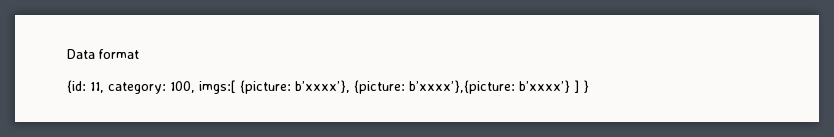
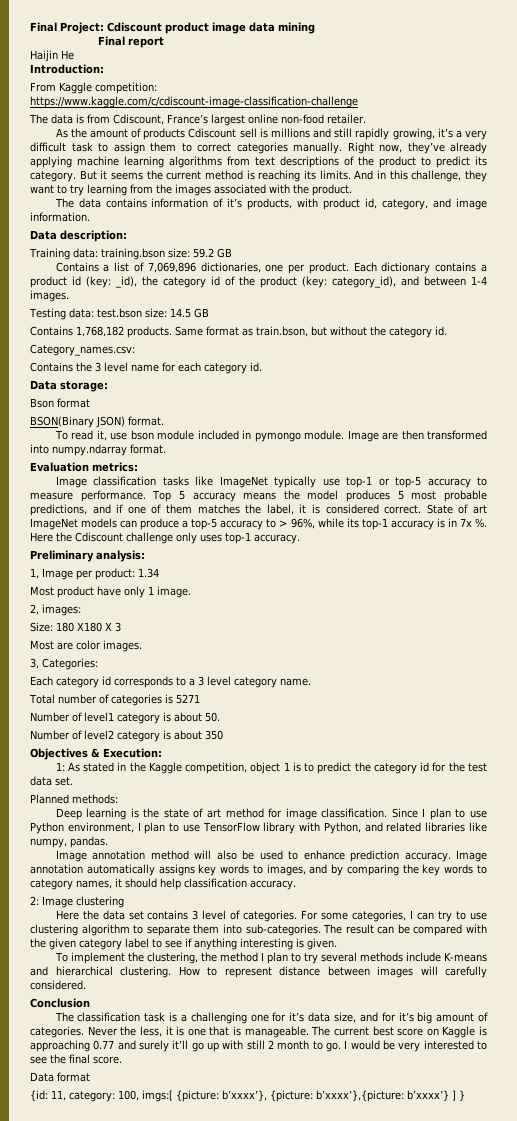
+ Final Project: Cdiscount product image data mining
+ Final report
+ Haijin He
+ Introduction:
+ From Kaggle competition: https://www.kaggle.com/c/cdiscount-image-classification-challenge
+ The data is from Cdiscount, France’s largest online non-food retailer.
+ As the amount of products Cdiscount sell is millions and still rapidly growing, it’s a very difficult task to assign them to correct categories manually. Right now, they’ve already applying machine learning algorithms from text descriptions of the product to predict its category. But it seems the current method is reaching its limits. And in this challenge, they want to try learning from the images associated with the product.
+ The data contains information of it’s products, with product id, category, and image information.
+ Data description:
+ Training data: training.bson size: 59.2 GB
+ Contains a list of 7,069,896 dictionaries, one per product. Each dictionary contains a product id (key: _id), the category id of the product (key: category_id), and between 1-4 images.
+ Testing data: test.bson size: 14.5 GB
+ Contains 1,768,182 products. Same format as train.bson, but without the category id.
+ Category_names.csv:
+ Contains the 3 level name for each category id.
+ Data storage:
+ Bson format
+ BSON(Binary JSON) format.
+ To read it, use bson module included in pymongo module. Image are then transformed into numpy.ndarray format.
+ Evaluation metrics:
+ Image classification tasks like ImageNet typically use top-1 or top-5 accuracy to measure performance. Top 5 accuracy means the model produces 5 most probable predictions, and if one of them matches the label, it is considered correct. State of art ImageNet models can produce a top-5 accuracy to > 96%, while its top-1 accuracy is in 7x %. Here the Cdiscount challenge only uses top-1 accuracy.
+ Preliminary analysis:
+ 1, Image per product: 1.34
+ Most product have only 1 image.
+ 2, images:
+ Size: 180 X180 X 3
+ Most are color images.
+ 3, Categories:
+ Each category id corresponds to a 3 level category name.
+ Total number of categories is 5271
+ Number of level1 category is about 50.
+ Number of level2 category is about 350
+ Objectives & Execution:
+ 1: As stated in the Kaggle competition, object 1 is to predict the category id for the test data set.
+ Planned methods:
+ Deep learning is the state of art method for image classification. Since I plan to use Python environment, I plan to use TensorFlow library with Python, and related libraries like numpy, pandas.
+ Image annotation method will also be used to enhance prediction accuracy. Image annotation automatically assigns key words to images, and by comparing the key words to category names, it should help classification accuracy.
+ 2: Image clustering
+ Here the data set contains 3 level of categories. For some categories, I can try to use clustering algorithm to separate them into sub-categories. The result can be compared with the given category label to see if anything interesting is given.
+ To implement the clustering, the method I plan to try several methods include K-means and hierarchical clustering. How to represent distance between images will carefully considered.
+ Conclusion
+ The classification task is a challenging one for it’s data size, and for it’s big amount of categories. Never the less, it is one that is manageable. The current best score on Kaggle is approaching 0.77 and surely it’ll go up with still 2 month to go. I would be very interested to see the final score.

